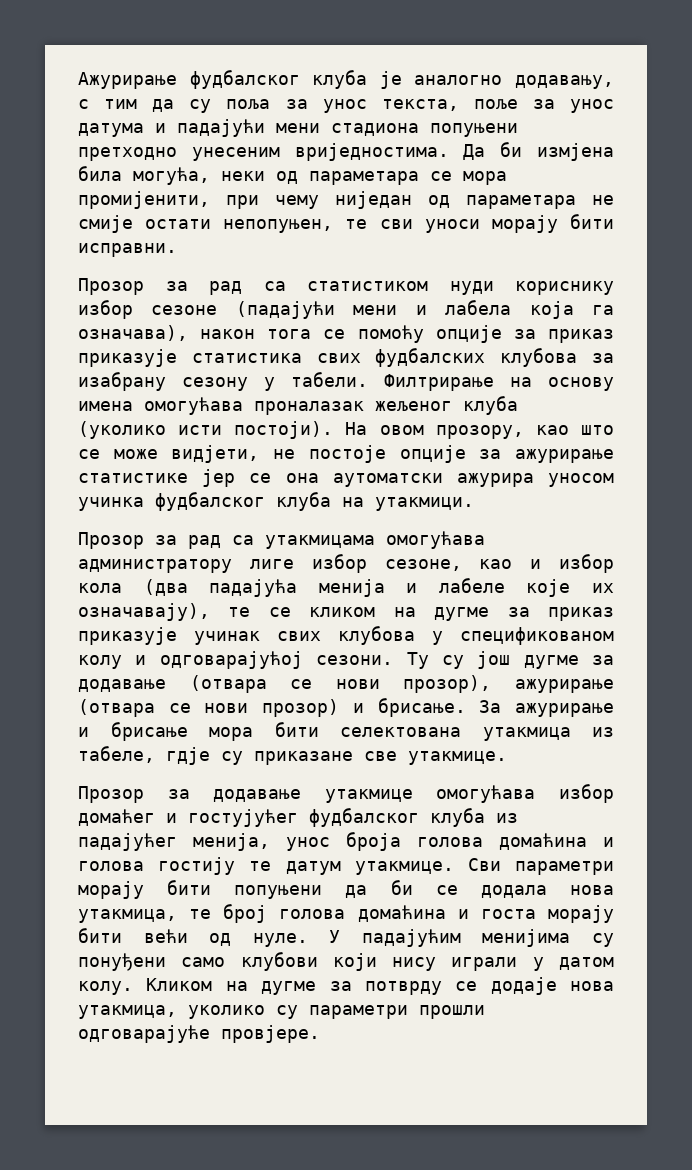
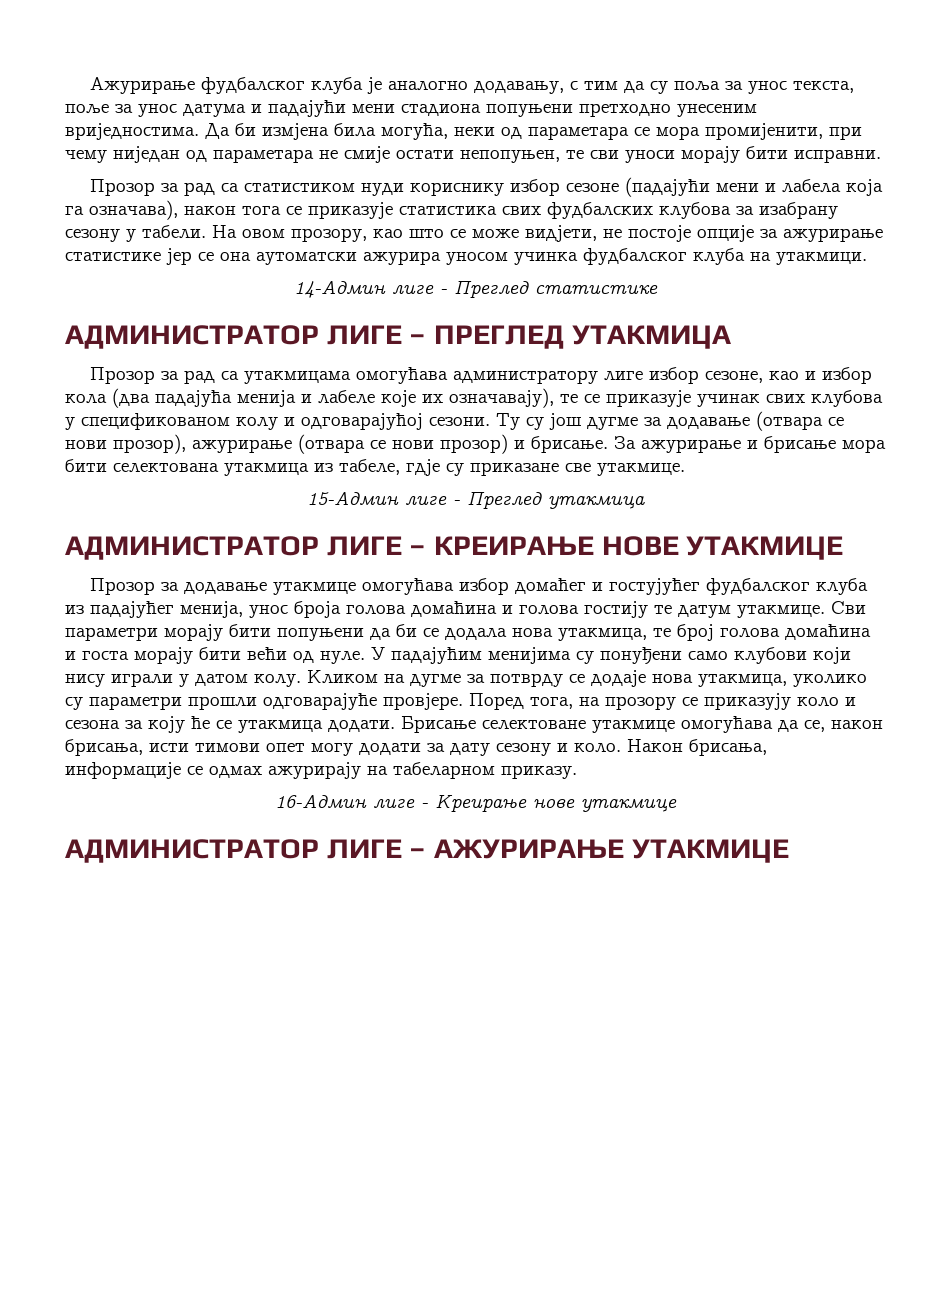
- Прозор за рад са статистиком нуди кориснику избор сезоне (падајући мени и лабела која га означава), након тога се помоћу опције за приказ приказује статистика свих фудбалских клубова за изабрану сезону у табели.
+ Прозор за рад са статистиком нуди кориснику избор сезоне (падајући мени и лабела која га означава), након тога се приказује статистика свих фудбалских клубова за изабрану сезону у табели.
- Филтрирање на основу имена омогућава проналазак жељеног клуба (уколико исти постоји).
+ 14-Админ лиге - Преглед статистике
+ АДМИНИСТРАТОР ЛИГЕ – ПРЕГЛЕД УТАКМИЦА
- Прозор за рад са утакмицама омогућава администратору лиге избор сезоне, као и избор кола (два падајућа менија и лабеле које их означавају), те се кликом на дугме за приказ приказује учинак свих клубова у спецификованом колу и одговарајућој сезони.
+ Прозор за рад са утакмицама омогућава администратору лиге избор сезоне, као и избор кола (два падајућа менија и лабеле које их означавају), те се приказује учинак свих клубова у спецификованом колу и одговарајућој сезони.
+ 15-Админ лиге - Преглед утакмица
+ АДМИНИСТРАТОР ЛИГЕ – КРЕИРАЊЕ НОВЕ УТАКМИЦЕ
+ Поред тога, на прозору се приказују коло и сезона за коју ће се утакмица додати. Брисање селектоване утакмице омогућава да се, након брисања, исти тимови опет могу додати за дату сезону и коло. Након брисања, информације се одмах ажурирају на табеларном приказу.
+ 16-Админ лиге - Креирање нове утакмице
+ АДМИНИСТРАТОР ЛИГЕ – АЖУРИРАЊЕ УТАКМИЦЕ

